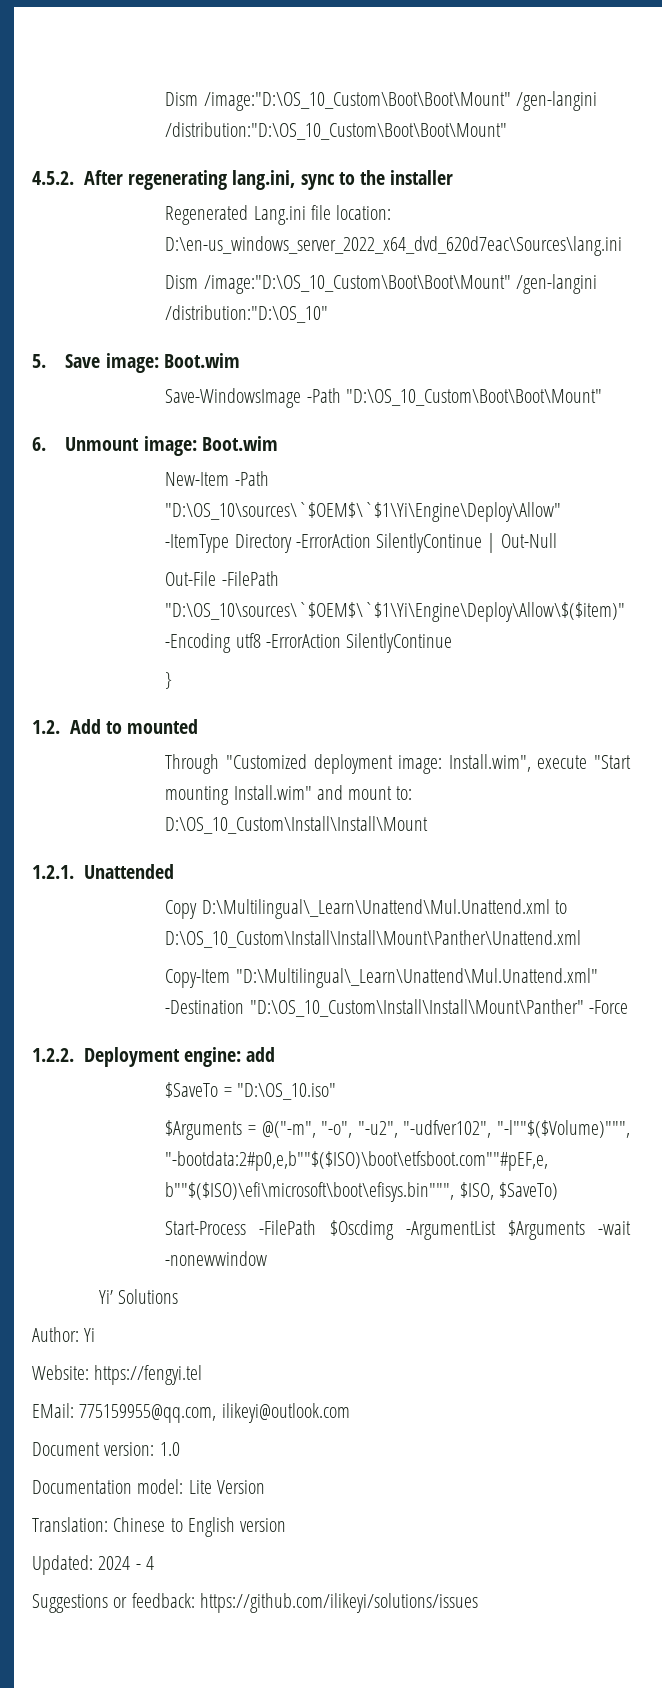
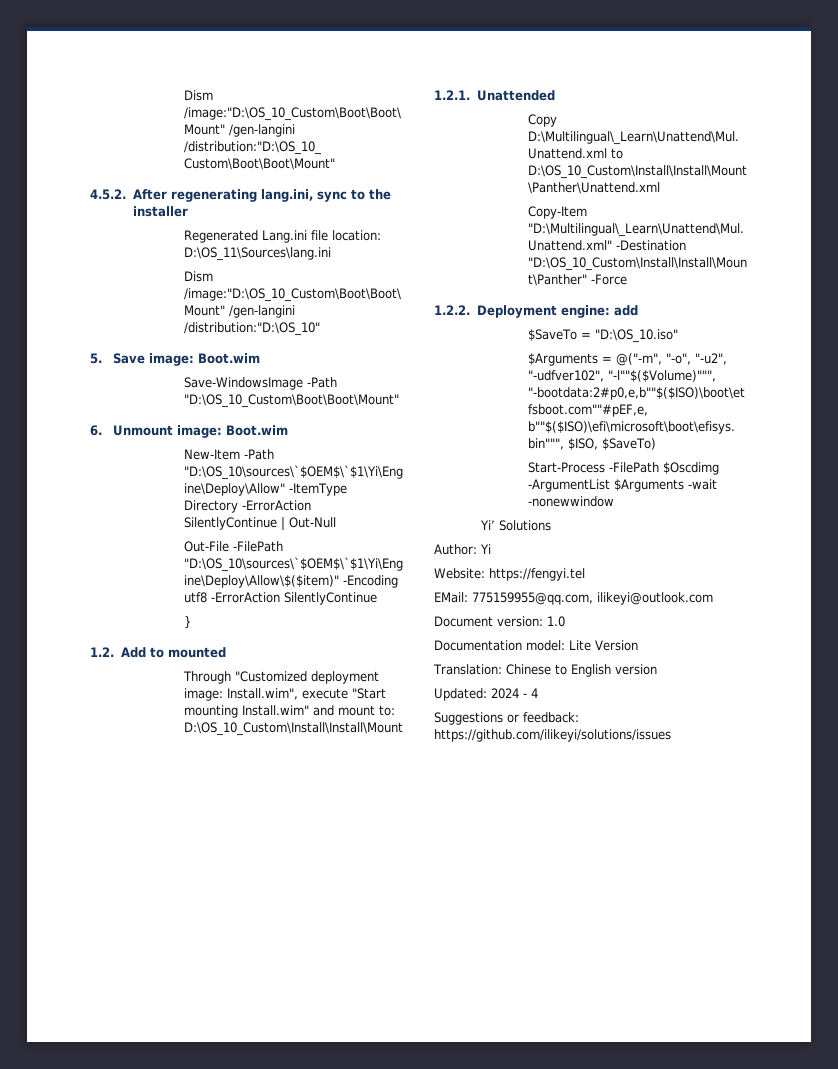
- Regenerated Lang.ini file location: D:\en-us_windows_server_2022_x64_dvd_620d7eac\Sources\lang.ini
+ Regenerated Lang.ini file location: D:\OS_11\Sources\lang.ini

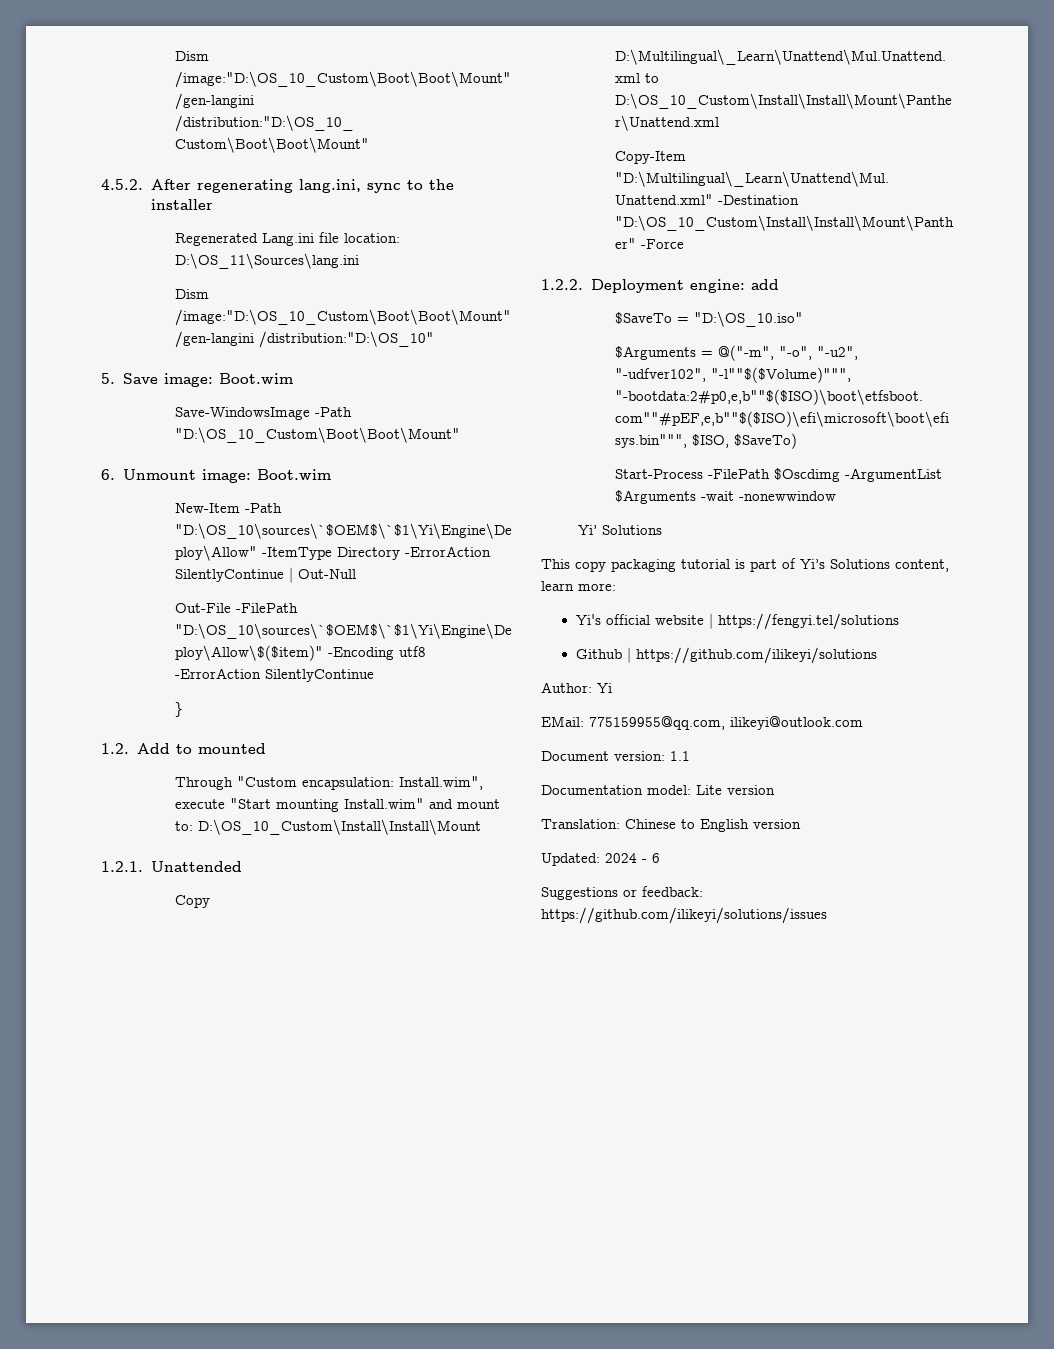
- Through "Customized deployment image: Install.wim", execute "Start mounting Install.wim" and mount to: D:\OS_10_Custom\Install\Install\Mount
+ Through "Custom encapsulation: Install.wim", execute "Start mounting Install.wim" and mount to: D:\OS_10_Custom\Install\Install\Mount
+ This copy packaging tutorial is part of Yi’s Solutions content, learn more:
+ Yi's official website | https://fengyi.tel/solutions
+ Github | https://github.com/ilikeyi/solutions
- Website: https://fengyi.tel
- Document version: 1.0
+ Document version: 1.1
- Documentation model: Lite Version
+ Documentation model: Lite version
- Updated: 2024 - 4
+ Updated: 2024 - 6

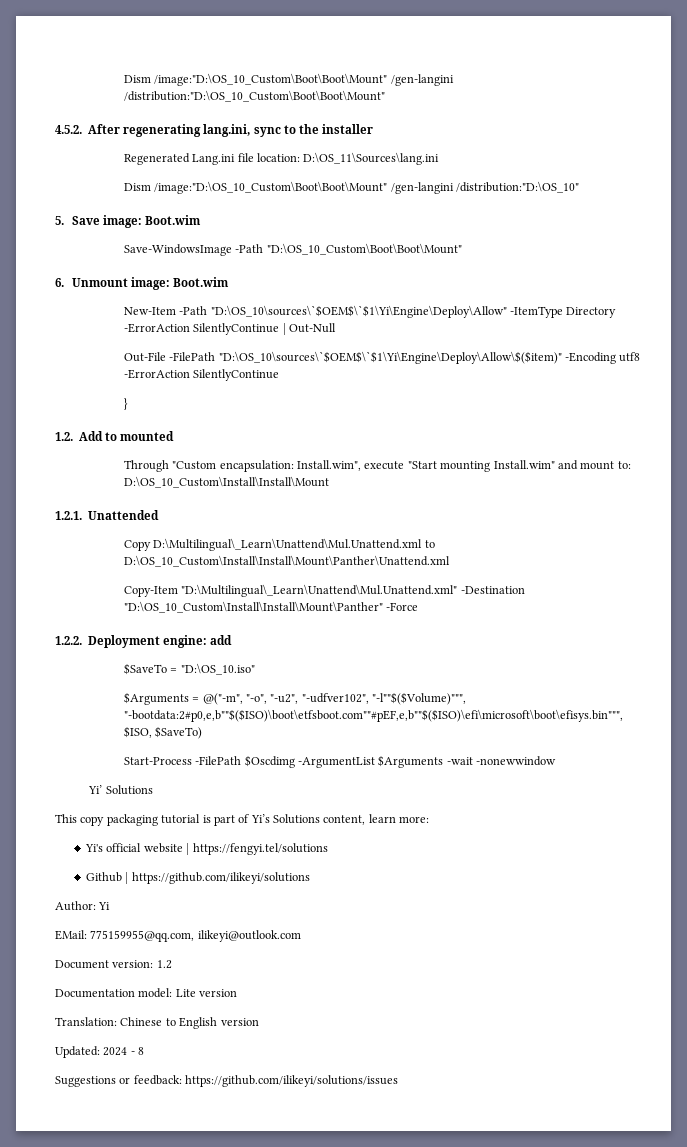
- Document version: 1.1
+ Document version: 1.2
- Updated: 2024 - 6
+ Updated: 2024 - 8

